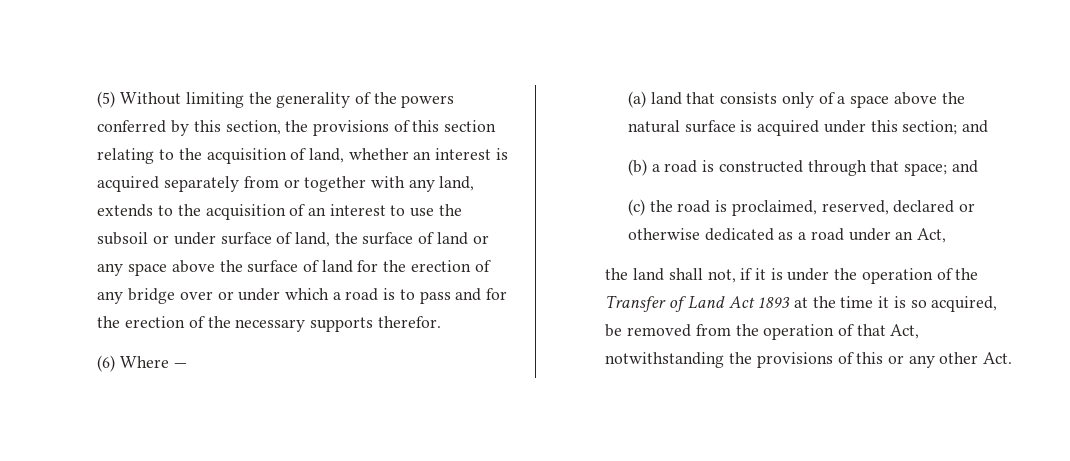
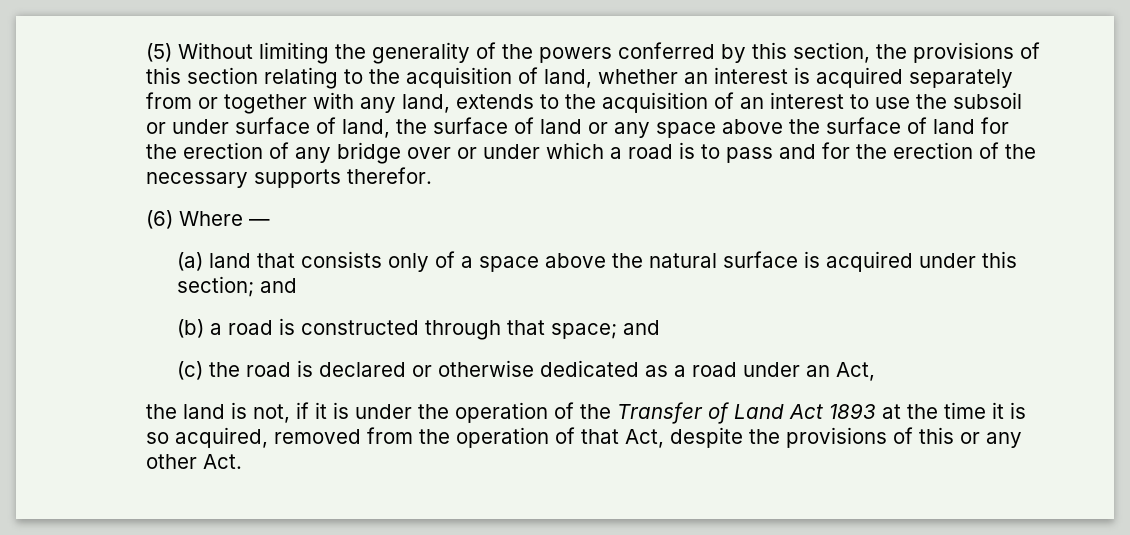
- (c) the road is proclaimed, reserved, declared or otherwise dedicated as a road under an Act,
+ (c) the road is declared or otherwise dedicated as a road under an Act,
- the land shall not, if it is under the operation of the Transfer of Land Act 1893 at the time it is so acquired, be removed from the operation of that Act, notwithstanding the provisions of this or any other Act.
+ the land is not, if it is under the operation of the Transfer of Land Act 1893 at the time it is so acquired, removed from the operation of that Act, despite the provisions of this or any other Act.

